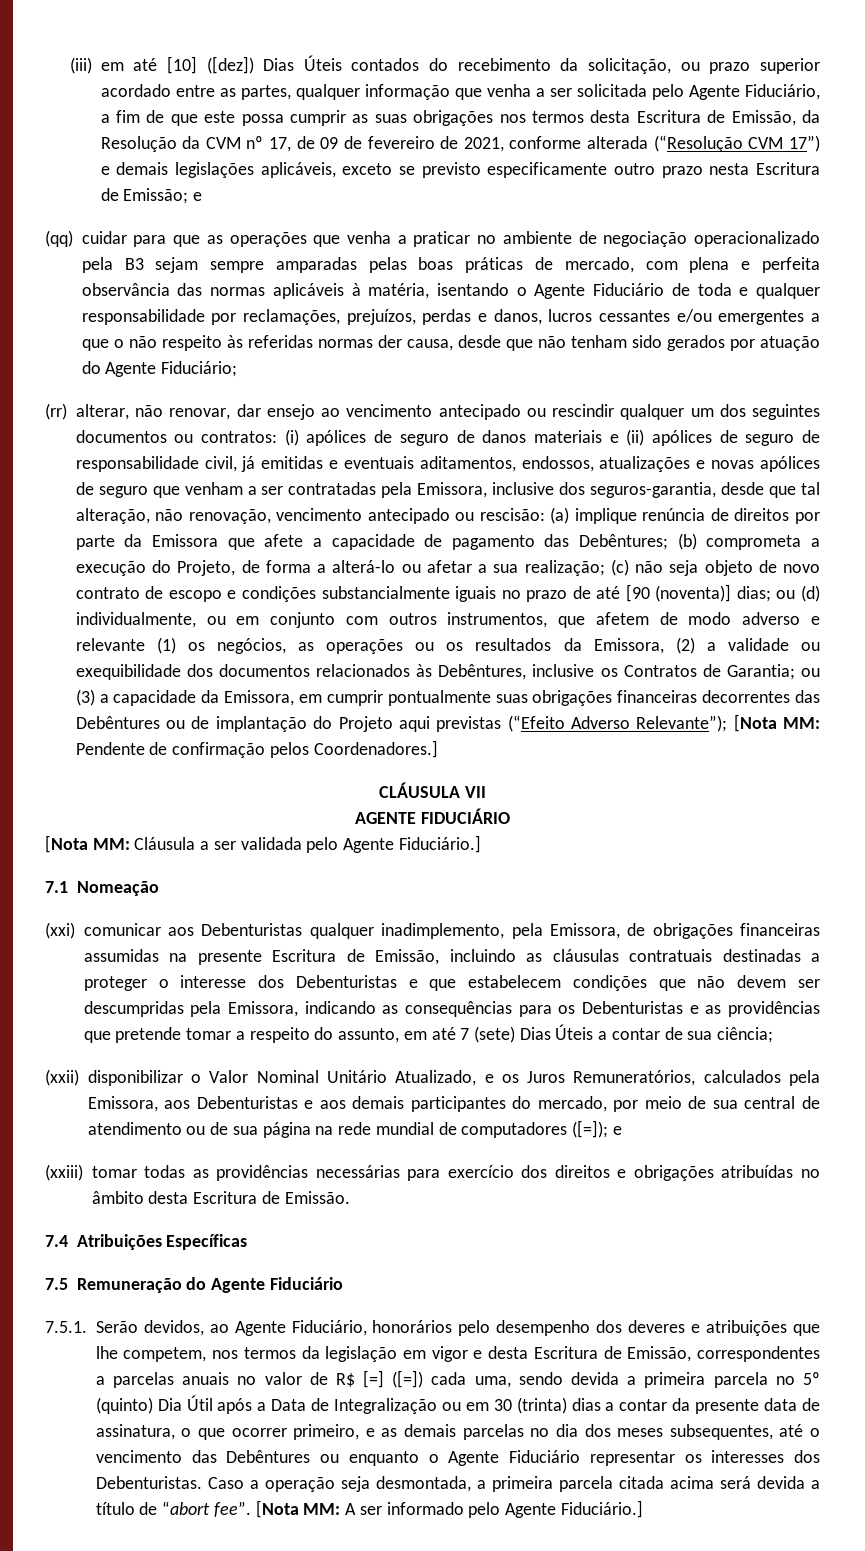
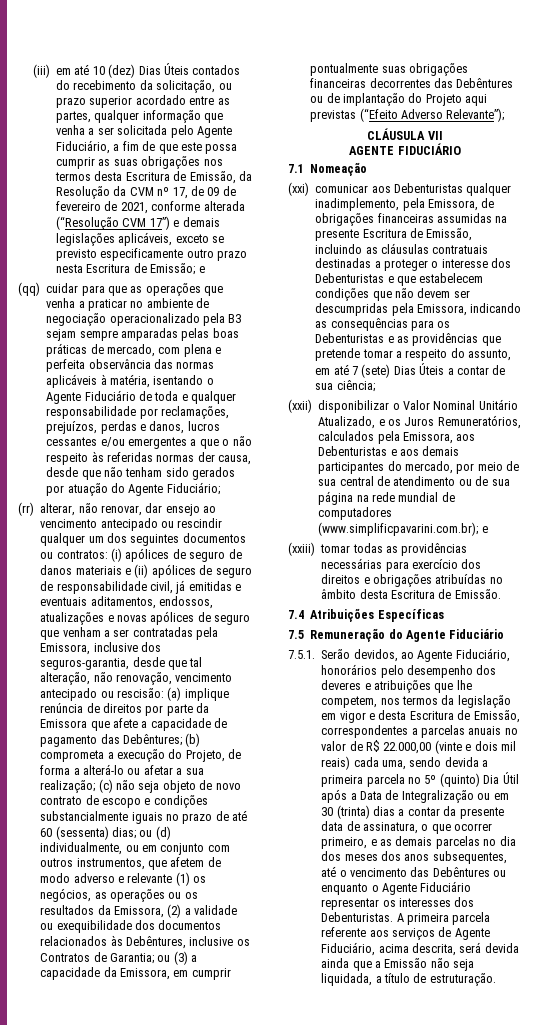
- (iii) em até [10] ([dez]) Dias Úteis contados do recebimento da solicitação, ou prazo superior acordado entre as partes, qualquer informação que venha a ser solicitada pelo Agente Fiduciário, a fim de que este possa cumprir as suas obrigações nos termos desta Escritura de Emissão, da Resolução da CVM nº 17, de 09 de fevereiro de 2021, conforme alterada (“Resolução CVM 17”) e demais legislações aplicáveis, exceto se previsto especificamente outro prazo nesta Escritura de Emissão;
+ (iii) em até 10 (dez) Dias Úteis contados do recebimento da solicitação, ou prazo superior acordado entre as partes, qualquer informação que venha a ser solicitada pelo Agente Fiduciário, a fim de que este possa cumprir as suas obrigações nos termos desta Escritura de Emissão, da Resolução da CVM nº 17, de 09 de fevereiro de 2021, conforme alterada (“Resolução CVM 17”) e demais legislações aplicáveis, exceto se previsto especificamente outro prazo nesta Escritura de Emissão;
- (c) não seja objeto de novo contrato de escopo e condições substancialmente iguais no prazo de até [90 (noventa)] dias;
+ (c) não seja objeto de novo contrato de escopo e condições substancialmente iguais no prazo de até 60 (sessenta) dias;
- ou (3) a capacidade da Emissora, em cumprir pontualmente suas obrigações financeiras decorrentes das Debêntures ou de implantação do Projeto aqui previstas (“Efeito Adverso Relevante”); [Nota MM: Pendente de confirmação pelos Coordenadores.]
+ ou (3) a capacidade da Emissora, em cumprir pontualmente suas obrigações financeiras decorrentes das Debêntures ou de implantação do Projeto aqui previstas (“Efeito Adverso Relevante”);
  CLÁUSULA VII
  AGENTE FIDUCIÁRIO
- [Nota MM: Cláusula a ser validada pelo Agente Fiduciário.]
- (xxii) disponibilizar o Valor Nominal Unitário Atualizado, e os Juros Remuneratórios, calculados pela Emissora, aos Debenturistas e aos demais participantes do mercado, por meio de sua central de atendimento ou de sua página na rede mundial de computadores ([=]); e
+ (xxii) disponibilizar o Valor Nominal Unitário Atualizado, e os Juros Remuneratórios, calculados pela Emissora, aos Debenturistas e aos demais participantes do mercado, por meio de sua central de atendimento ou de sua página na rede mundial de computadores (www.simplificpavarini.com.br); e
- 7.5.1. Serão devidos, ao Agente Fiduciário, honorários pelo desempenho dos deveres e atribuições que lhe competem, nos termos da legislação em vigor e desta Escritura de Emissão, correspondentes a parcelas anuais no valor de R$ [=] ([=]) cada uma, sendo devida a primeira parcela no 5º (quinto) Dia Útil após a Data de Integralização ou em 30 (trinta) dias a contar da presente data de assinatura, o que ocorrer primeiro, e as demais parcelas no dia dos meses subsequentes, até o vencimento das Debêntures ou enquanto o Agente Fiduciário representar os interesses dos Debenturistas.
+ 7.5.1. Serão devidos, ao Agente Fiduciário, honorários pelo desempenho dos deveres e atribuições que lhe competem, nos termos da legislação em vigor e desta Escritura de Emissão, correspondentes a parcelas anuais no valor de R$ 22.000,00 (vinte e dois mil reais) cada uma, sendo devida a primeira parcela no 5º (quinto) Dia Útil após a Data de Integralização ou em 30 (trinta) dias a contar da presente data de assinatura, o que ocorrer primeiro, e as demais parcelas no dia dos meses dos anos subsequentes, até o vencimento das Debêntures ou enquanto o Agente Fiduciário representar os interesses dos Debenturistas.
- Caso a operação seja desmontada, a primeira parcela citada acima será devida a título de “abort fee”. [Nota MM: A ser informado pelo Agente Fiduciário.]
+ A primeira parcela referente aos serviços de Agente Fiduciário, acima descrita, será devida ainda que a Emissão não seja liquidada, a título de estruturação.

